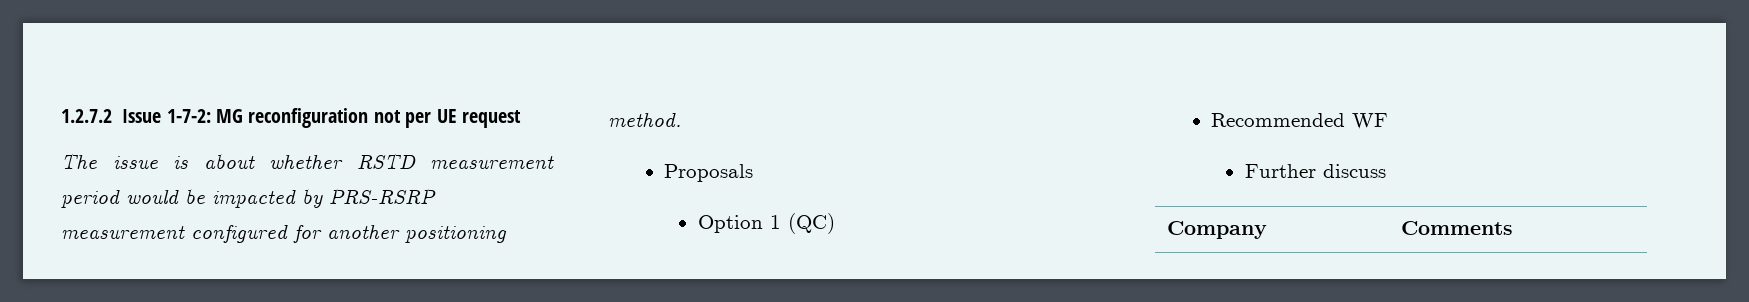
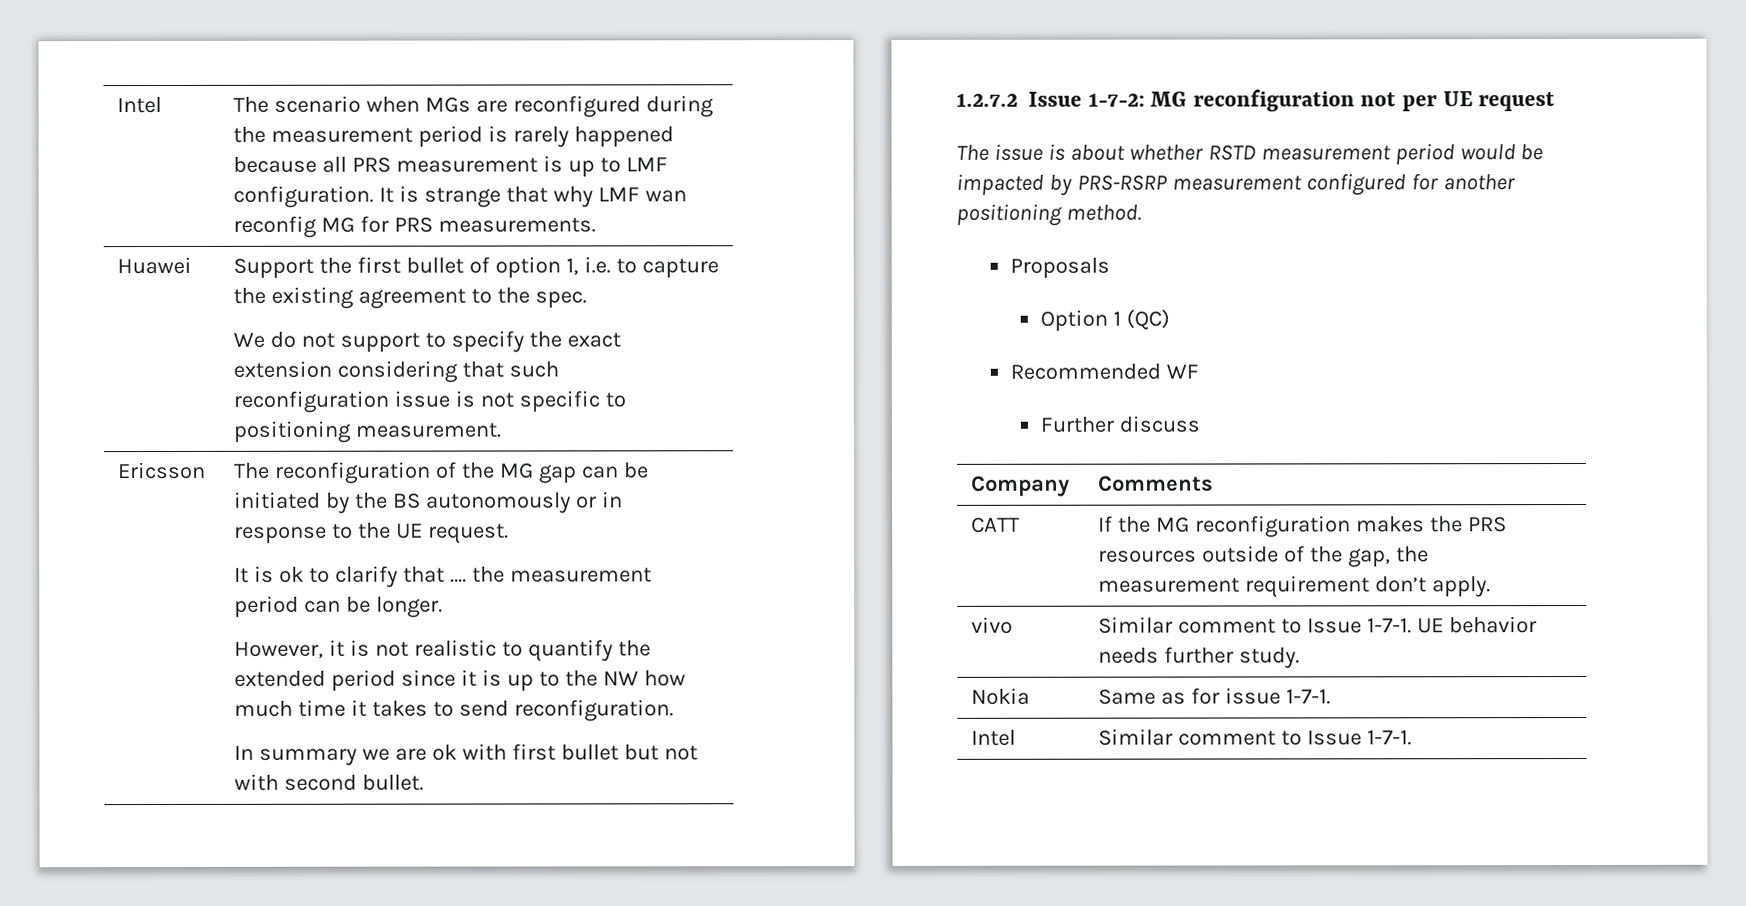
+ Intel | The scenario when MGs are reconfigured during the measurement period is rarely happened because all PRS measurement is up to LMF configuration. It is strange that why LMF wan reconfig MG for PRS measurements.
+ Huawei | Support the first bullet of option 1, i.e. to capture the existing agreement to the spec.
+ We do not support to specify the exact extension considering that such reconfiguration issue is not specific to positioning measurement.
+ Ericsson | The reconfiguration of the MG gap can be initiated by the BS autonomously or in response to the UE request.
+ It is ok to clarify that …. the measurement period can be longer.
+ However, it is not realistic to quantify the extended period since it is up to the NW how much time it takes to send reconfiguration.
+ In summary we are ok with first bullet but not with second bullet.
+ CATT | If the MG reconfiguration makes the PRS resources outside of the gap, the measurement requirement don’t apply.
+ vivo | Similar comment to Issue 1-7-1. UE behavior needs further study.
+ Nokia | Same as for issue 1-7-1.
+ Intel | Similar comment to Issue 1-7-1.

